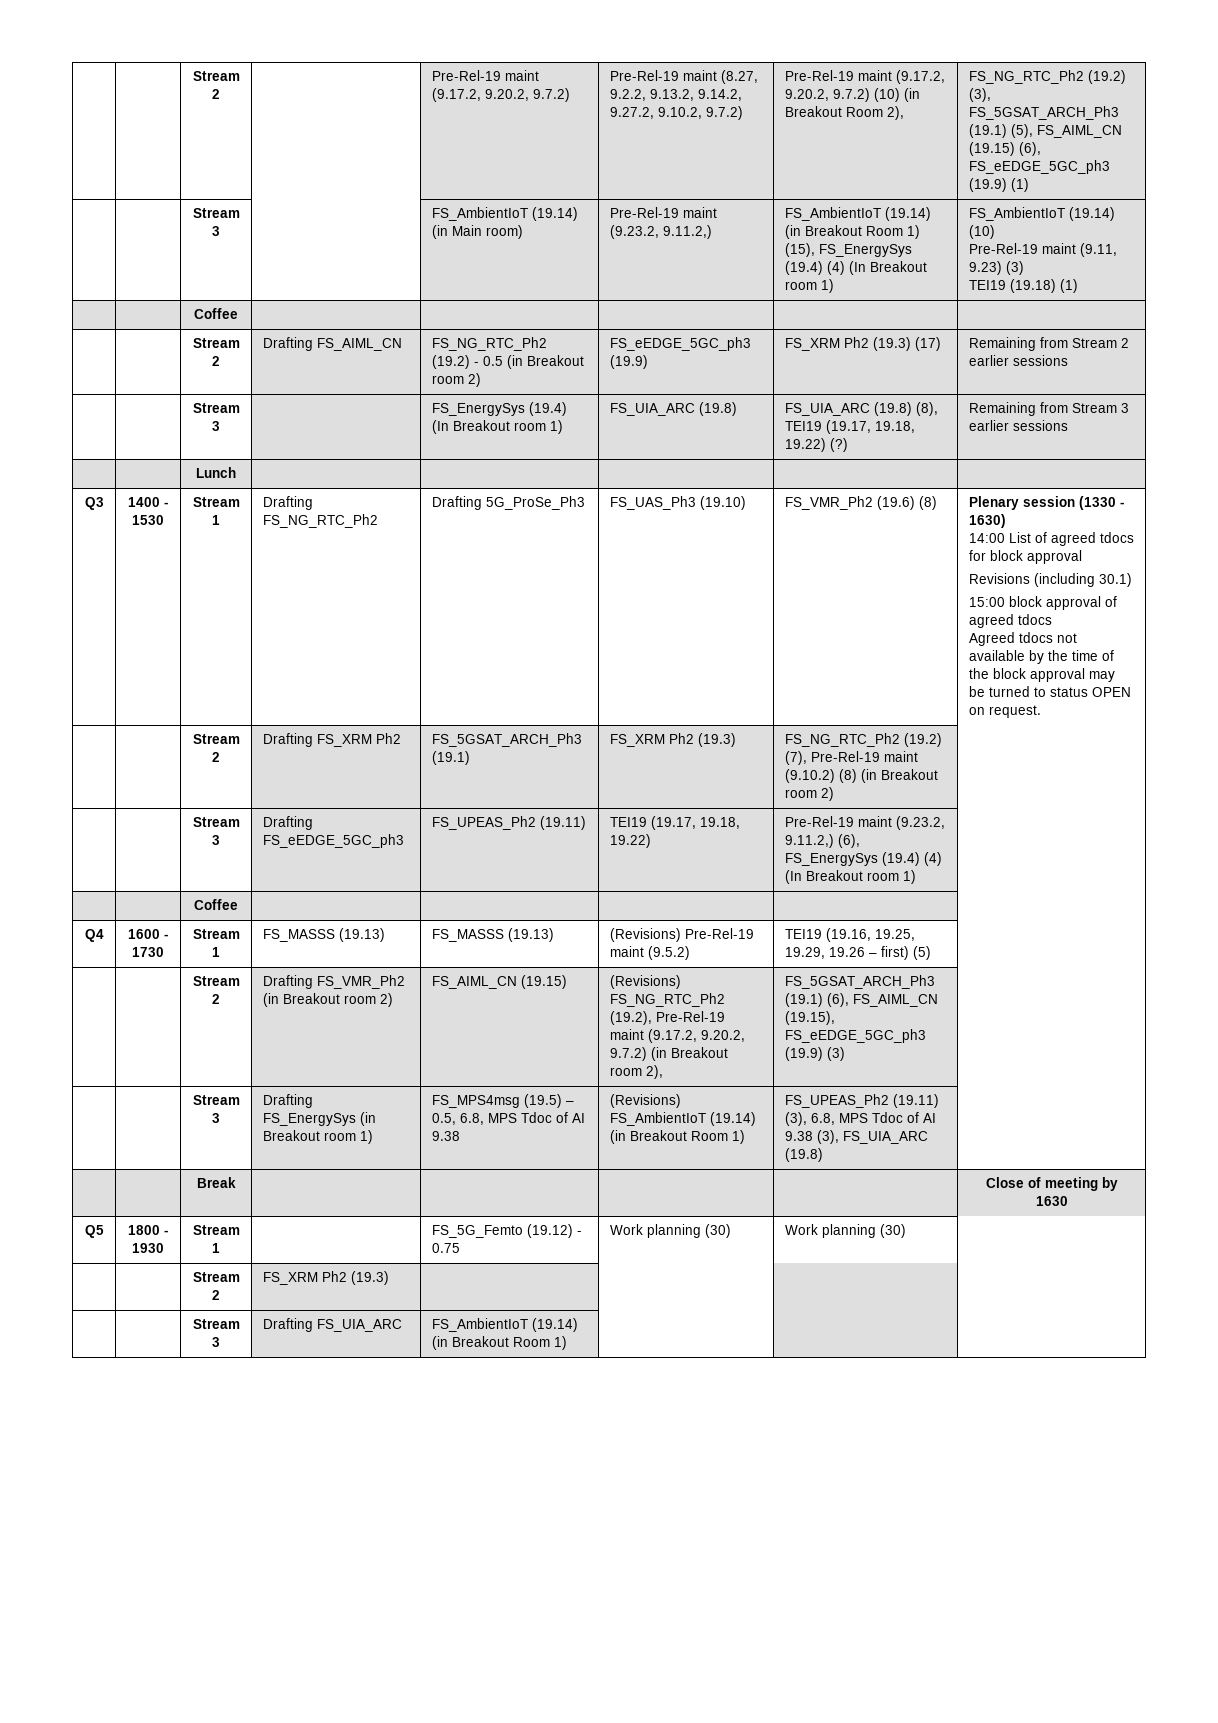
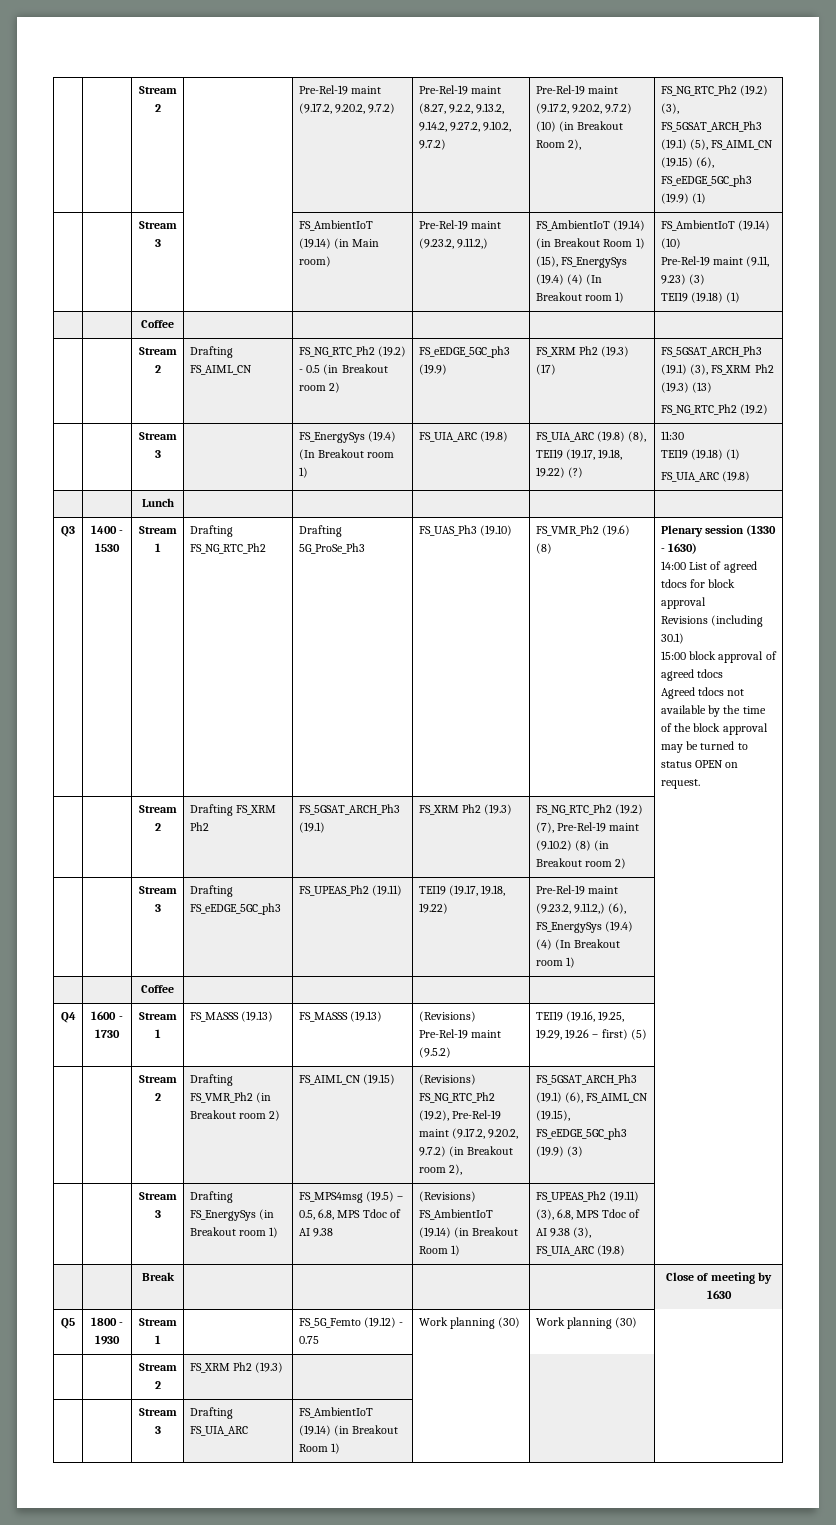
- | | Stream 2 | Drafting FS_AIML_CN | FS_NG_RTC_Ph2 (19.2) - 0.5 (in Breakout room 2) | FS_eEDGE_5GC_ph3 (19.9) | FS_XRM Ph2 (19.3) (17) | Remaining from Stream 2 earlier sessions
+ | | Stream 2 | Drafting FS_AIML_CN | FS_NG_RTC_Ph2 (19.2) - 0.5 (in Breakout room 2) | FS_eEDGE_5GC_ph3 (19.9) | FS_XRM Ph2 (19.3) (17) | FS_5GSAT_ARCH_Ph3 (19.1) (3), FS_XRM Ph2 (19.3) (13)
+ FS_NG_RTC_Ph2 (19.2)
- | | Stream 3 | | FS_EnergySys (19.4) (In Breakout room 1) | FS_UIA_ARC (19.8) | FS_UIA_ARC (19.8) (8), TEI19 (19.17, 19.18, 19.22) (?) | Remaining from Stream 3 earlier sessions
+ | | Stream 3 | | FS_EnergySys (19.4) (In Breakout room 1) | FS_UIA_ARC (19.8) | FS_UIA_ARC (19.8) (8), TEI19 (19.17, 19.18, 19.22) (?) | 11:30
+ TEI19 (19.18) (1)
+ FS_UIA_ARC (19.8)

